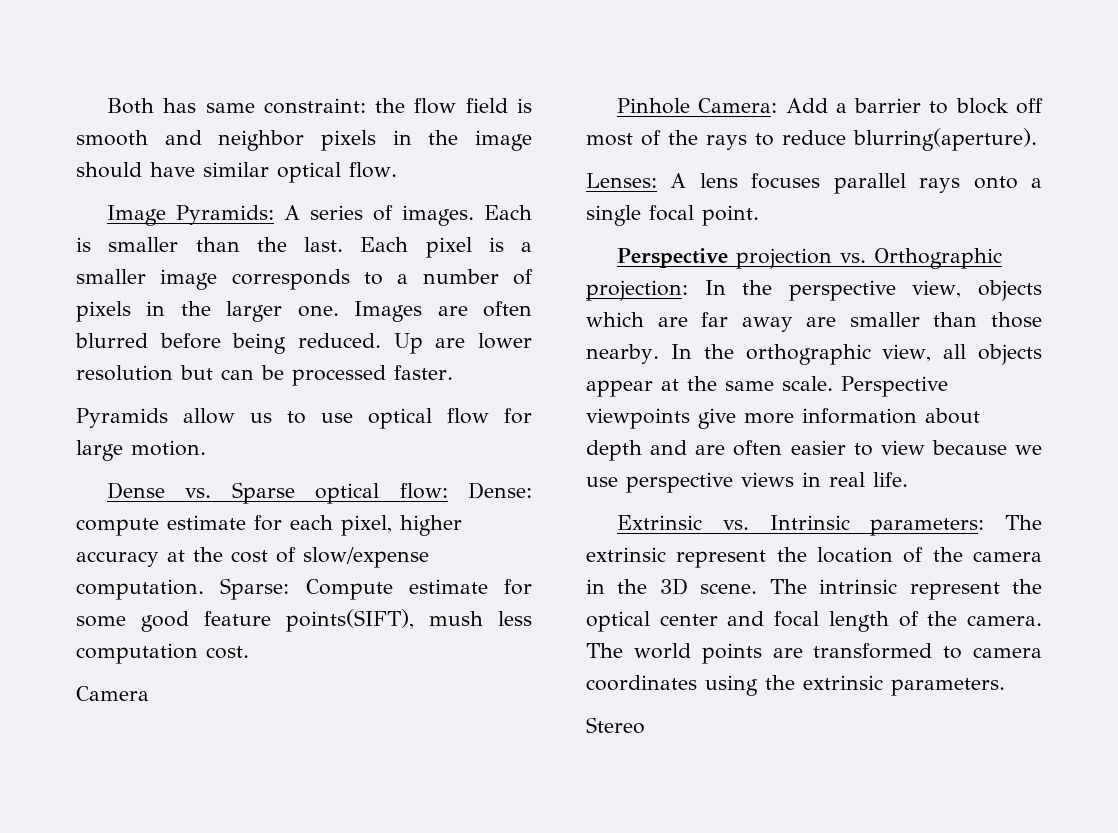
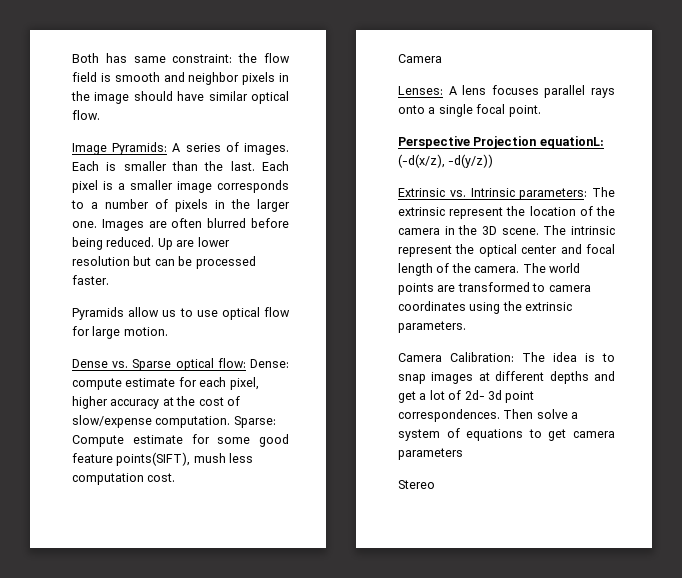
- Pinhole Camera: Add a barrier to block off most of the rays to reduce blurring(aperture).
- Perspective projection vs. Orthographic projection: In the perspective view, objects which are far away are smaller than those nearby. In the orthographic view, all objects appear at the same scale. Perspective viewpoints give more information about depth and are often easier to view because we use perspective views in real life.
+ Perspective Projection equationL: (-d(x/z), -d(y/z))
+ Camera Calibration: The idea is to snap images at different depths and get a lot of 2d- 3d point correspondences. Then solve a system of equations to get camera parameters

